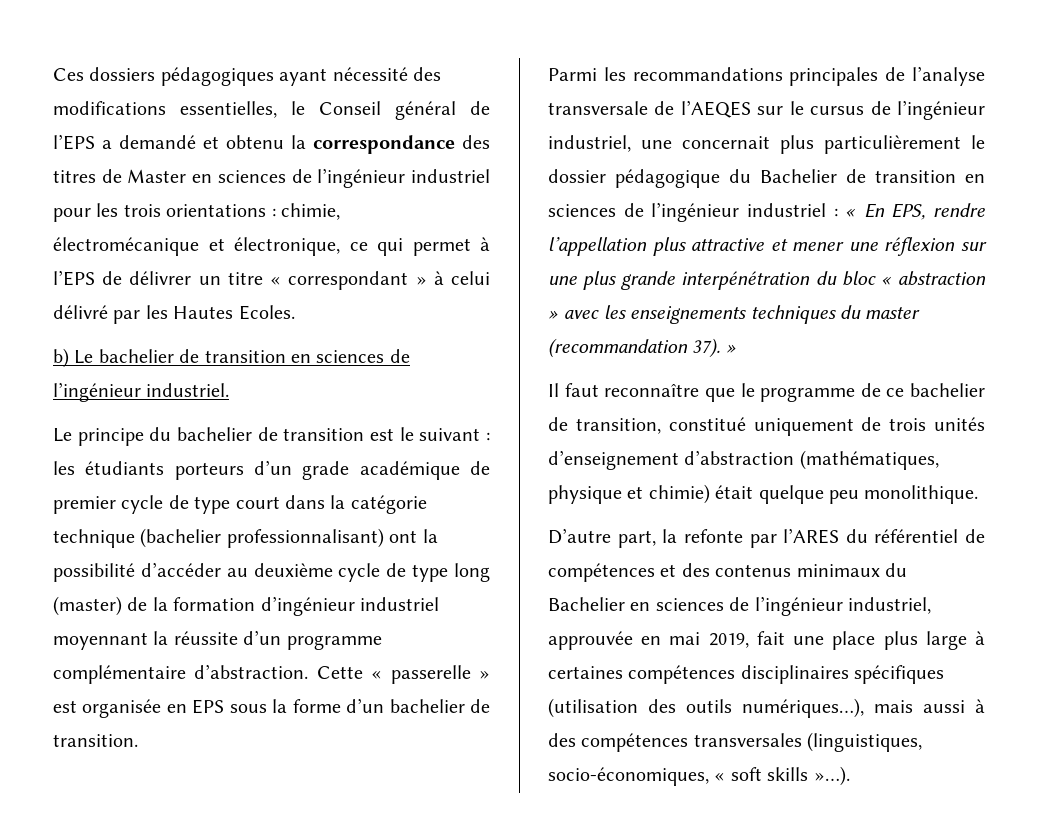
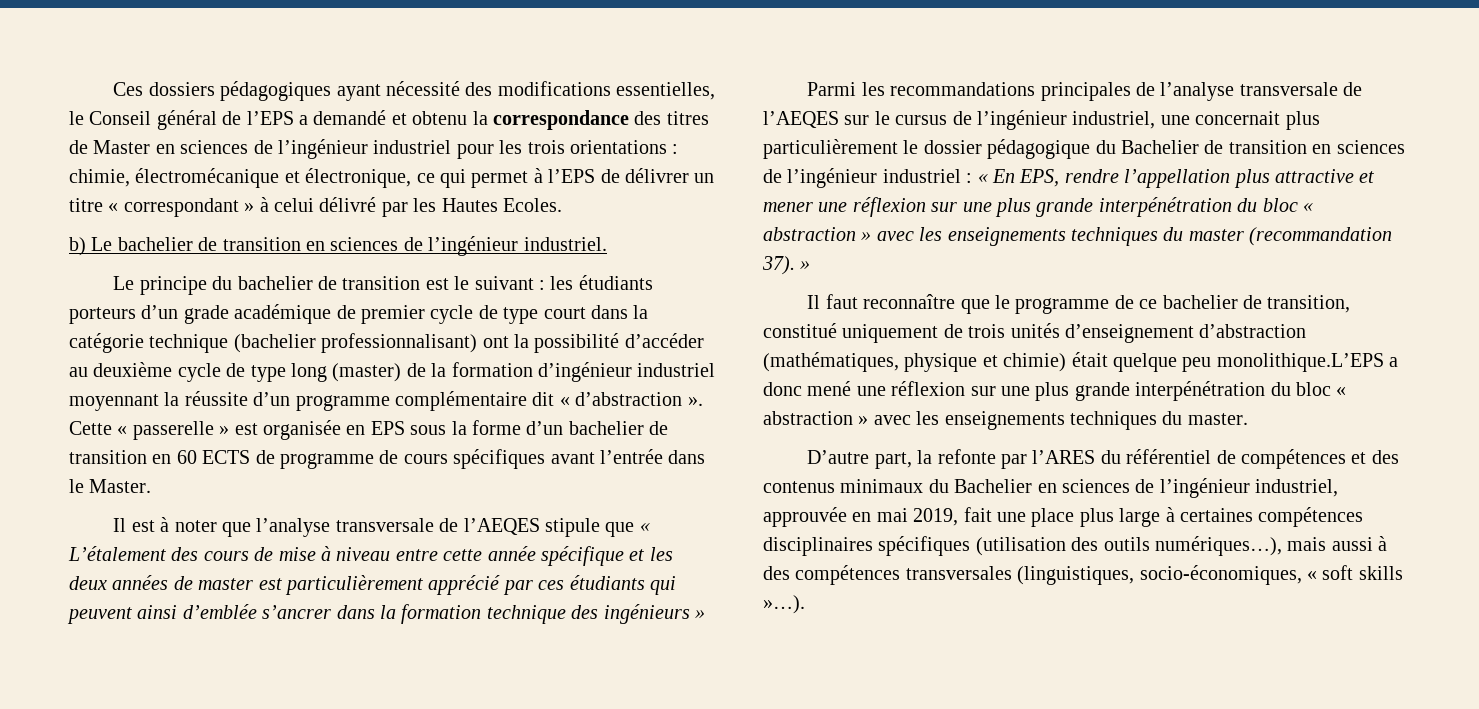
- Le principe du bachelier de transition est le suivant : les étudiants porteurs d’un grade académique de premier cycle de type court dans la catégorie technique (bachelier professionnalisant) ont la possibilité d’accéder au deuxième cycle de type long (master) de la formation d’ingénieur industriel moyennant la réussite d’un programme complémentaire d’abstraction.
+ Le principe du bachelier de transition est le suivant : les étudiants porteurs d’un grade académique de premier cycle de type court dans la catégorie technique (bachelier professionnalisant) ont la possibilité d’accéder au deuxième cycle de type long (master) de la formation d’ingénieur industriel moyennant la réussite d’un programme complémentaire dit « d’abstraction ».
- Cette « passerelle » est organisée en EPS sous la forme d’un bachelier de transition.
+ Cette « passerelle » est organisée en EPS sous la forme d’un bachelier de transition en 60 ECTS de programme de cours spécifiques avant l’entrée dans le Master.
+ Il est à noter que l’analyse transversale de l’AEQES stipule que « L’étalement des cours de mise à niveau entre cette année spécifique et les deux années de master est particulièrement apprécié par ces étudiants qui peuvent ainsi d’emblée s’ancrer dans la formation technique des ingénieurs »
- Il faut reconnaître que le programme de ce bachelier de transition, constitué uniquement de trois unités d’enseignement d’abstraction (mathématiques, physique et chimie) était quelque peu monolithique.
+ Il faut reconnaître que le programme de ce bachelier de transition, constitué uniquement de trois unités d’enseignement d’abstraction (mathématiques, physique et chimie) était quelque peu monolithique.L’EPS a donc mené une réflexion sur une plus grande interpénétration du bloc « abstraction » avec les enseignements techniques du master.

